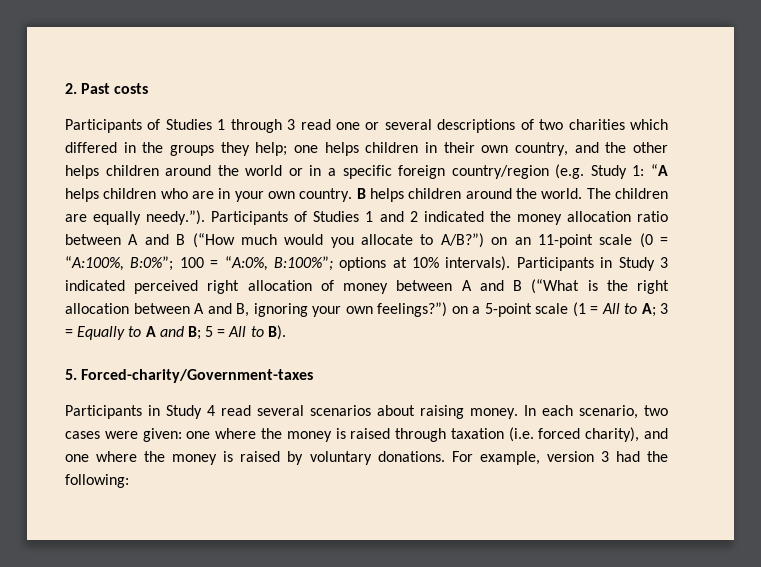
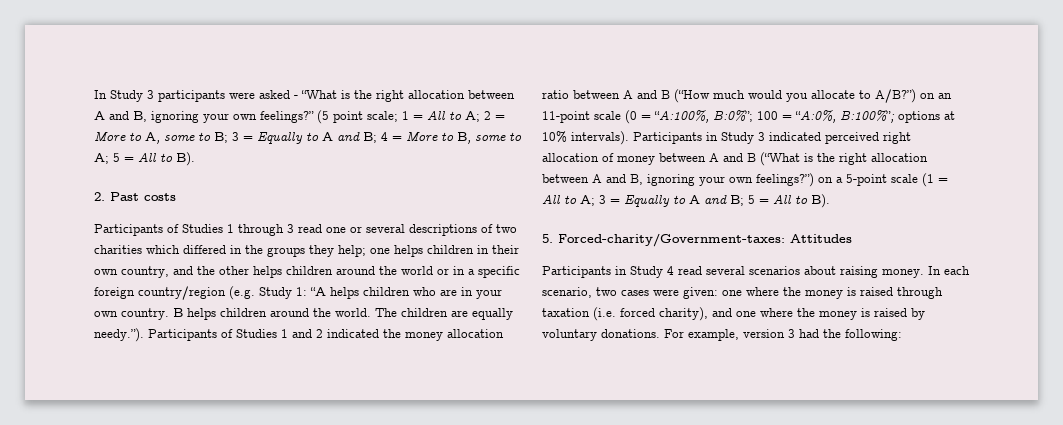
+ In Study 3 participants were asked - “What is the right allocation between A and B, ignoring your own feelings?” (5 point scale; 1 = All to A; 2 = More to A, some to B; 3 = Equally to A and B; 4 = More to B, some to A; 5 = All to B).
- 5. Forced-charity/Government-taxes
+ 5. Forced-charity/Government-taxes: Attitudes

